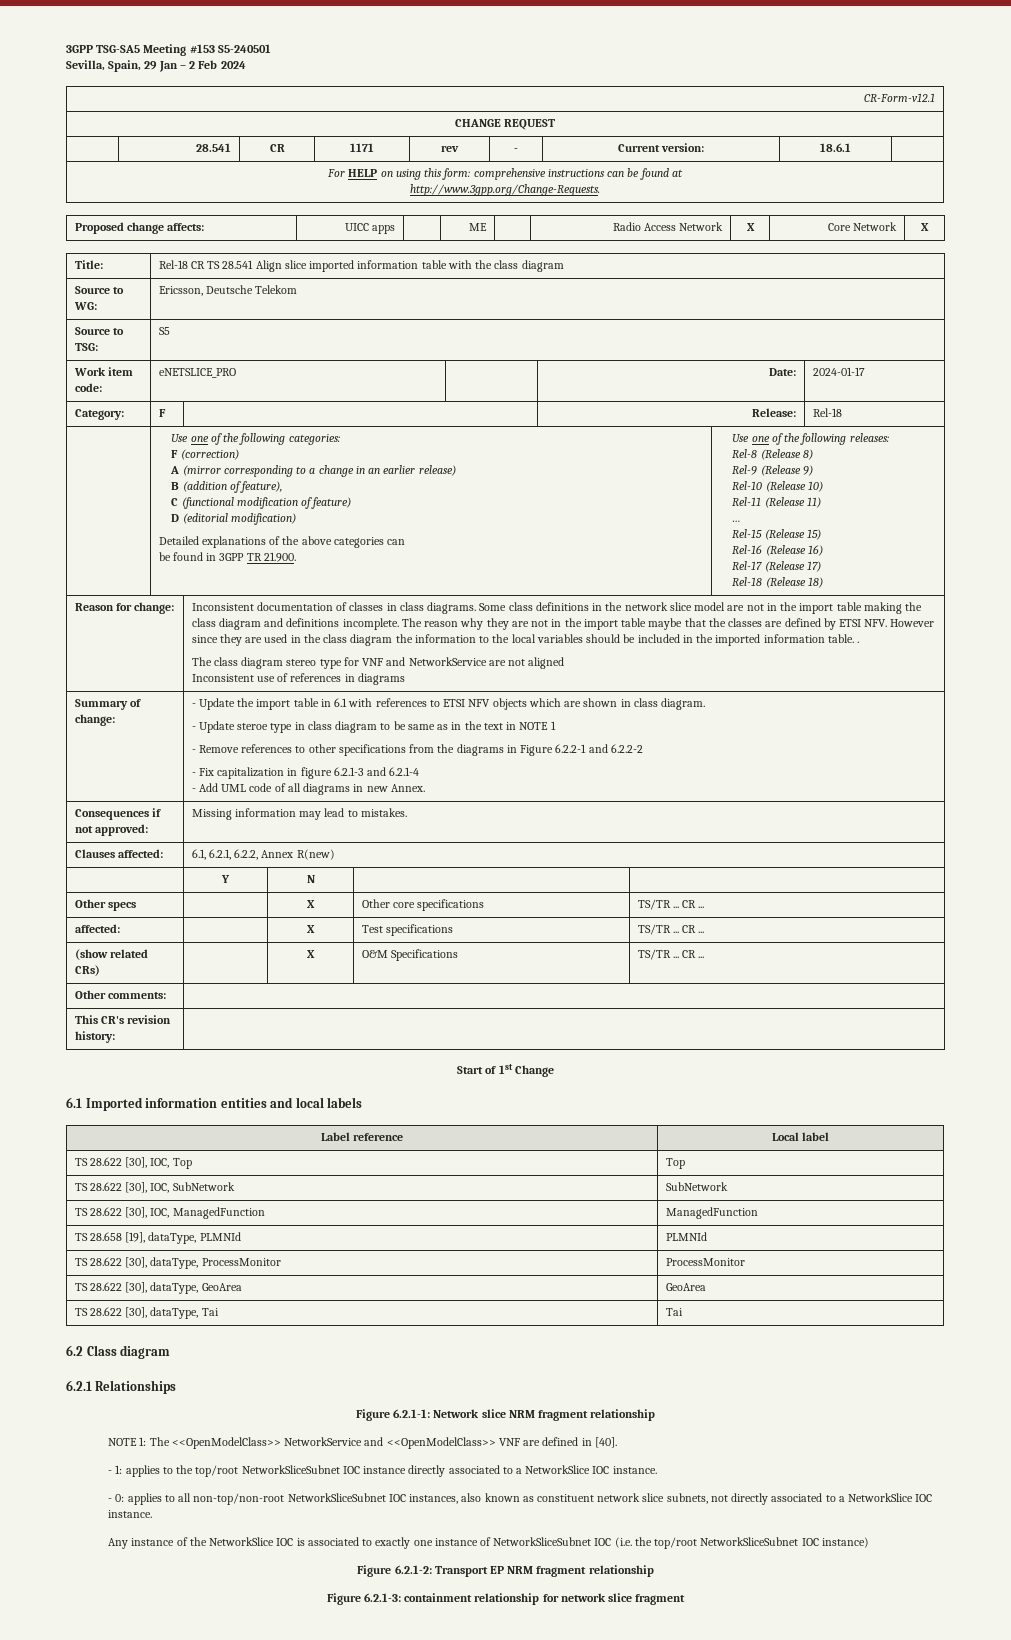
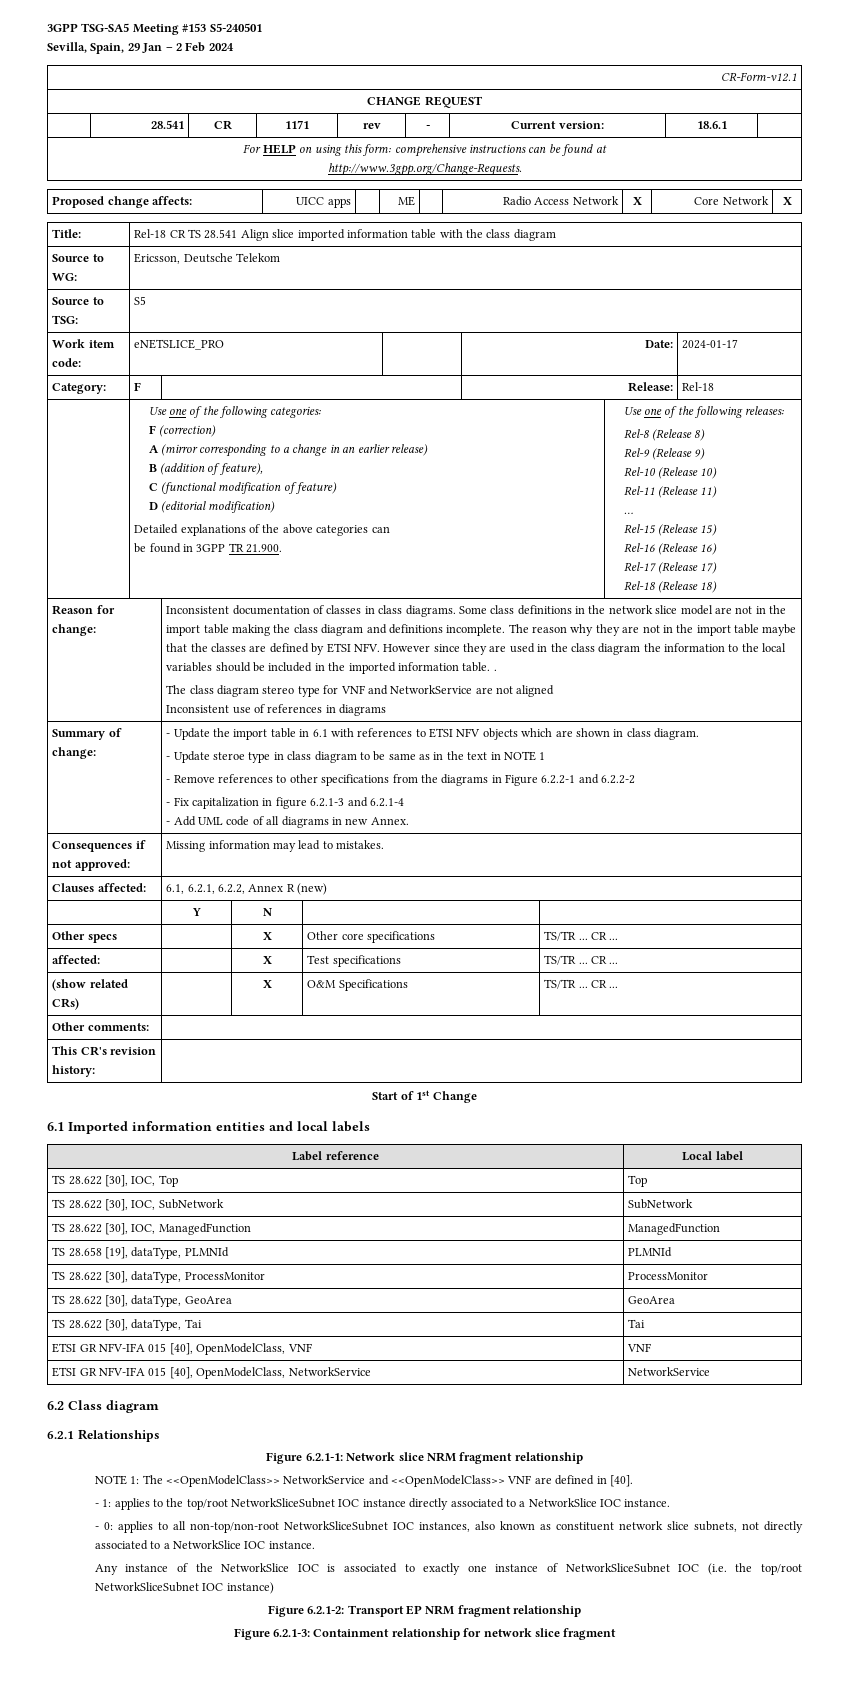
- Clauses affected: | 6.1, 6.2.1, 6.2.2, Annex R(new)
+ Clauses affected: | 6.1, 6.2.1, 6.2.2, Annex R (new)
+ ETSI GR NFV-IFA 015 [40], OpenModelClass, VNF | VNF
+ ETSI GR NFV-IFA 015 [40], OpenModelClass, NetworkService | NetworkService
- Figure 6.2.1-3: containment relationship for network slice fragment
+ Figure 6.2.1-3: Containment relationship for network slice fragment

